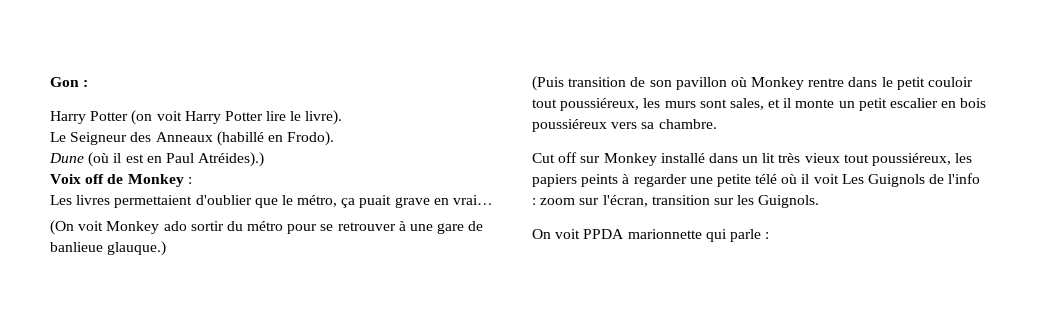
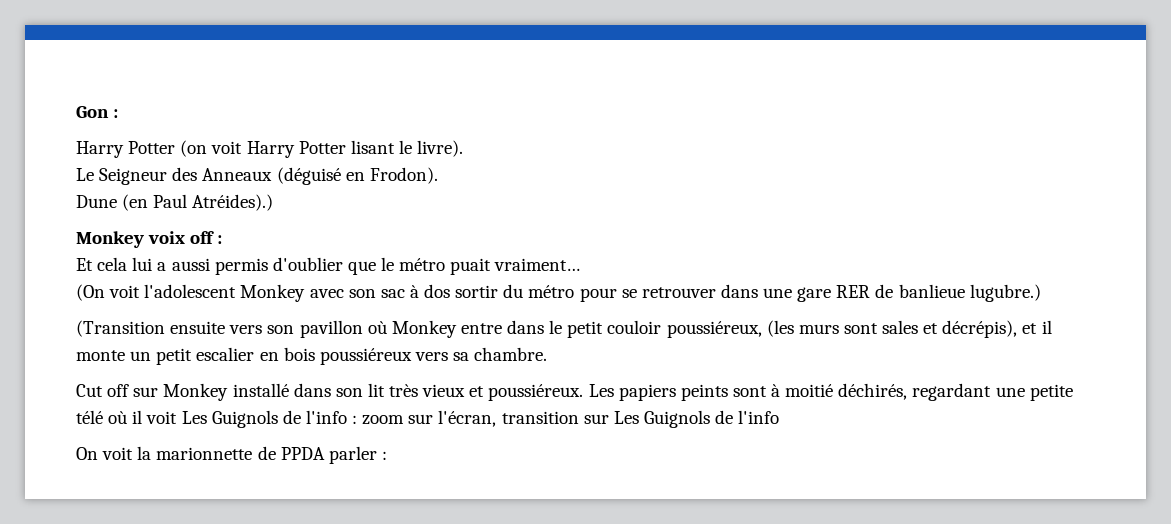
- Harry Potter (on voit Harry Potter lire le livre).
+ Harry Potter (on voit Harry Potter lisant le livre).
- Le Seigneur des Anneaux (habillé en Frodo).
- Dune (où il est en Paul Atréides).)
- Voix off de Monkey :
- Les livres permettaient d'oublier que le métro, ça puait grave en vrai…
- (On voit Monkey ado sortir du métro pour se retrouver à une gare de banlieue glauque.)
- (Puis transition de son pavillon où Monkey rentre dans le petit couloir tout poussiéreux, les murs sont sales, et il monte un petit escalier en bois poussiéreux vers sa chambre.
+ Le Seigneur des Anneaux (déguisé en Frodon).
+ Dune (en Paul Atréides).)
+ Monkey voix off :
+ Et cela lui a aussi permis d'oublier que le métro puait vraiment…
+ (On voit l'adolescent Monkey avec son sac à dos sortir du métro pour se retrouver dans une gare RER de banlieue lugubre.)
+ (Transition ensuite vers son pavillon où Monkey entre dans le petit couloir poussiéreux, (les murs sont sales et décrépis), et il monte un petit escalier en bois poussiéreux vers sa chambre.
- Cut off sur Monkey installé dans un lit très vieux tout poussiéreux, les papiers peints à regarder une petite télé où il voit Les Guignols de l'info : zoom sur l'écran, transition sur les Guignols.
- On voit PPDA marionnette qui parle :
+ Cut off sur Monkey installé dans son lit très vieux et poussiéreux. Les papiers peints sont à moitié déchirés, regardant une petite télé où il voit Les Guignols de l'info : zoom sur l'écran, transition sur Les Guignols de l'info
+ On voit la marionnette de PPDA parler :

